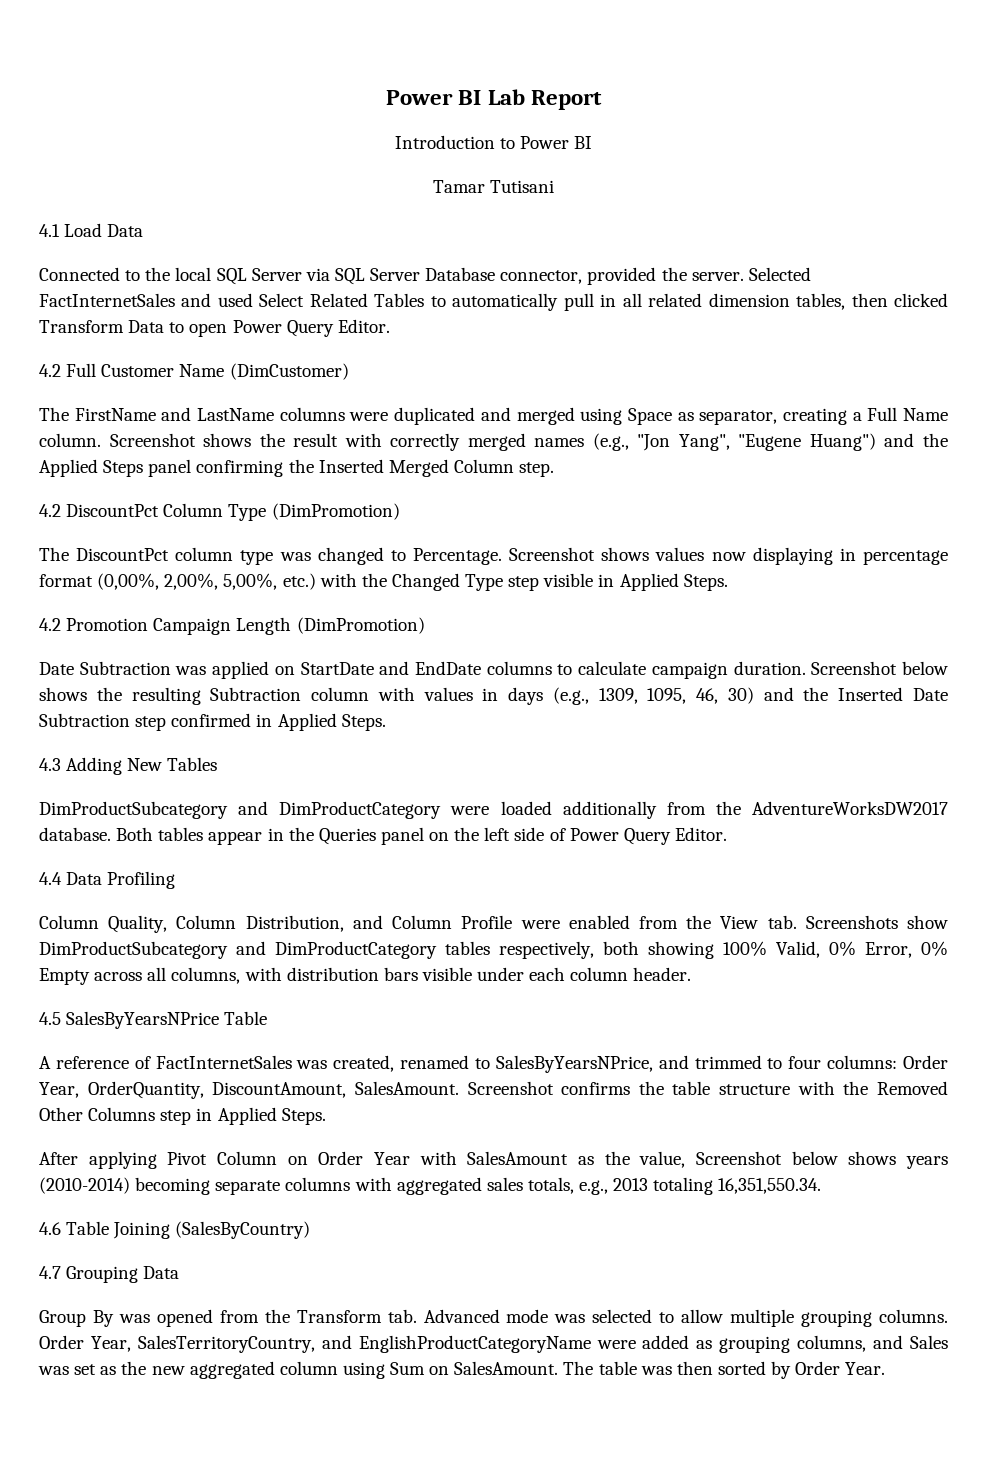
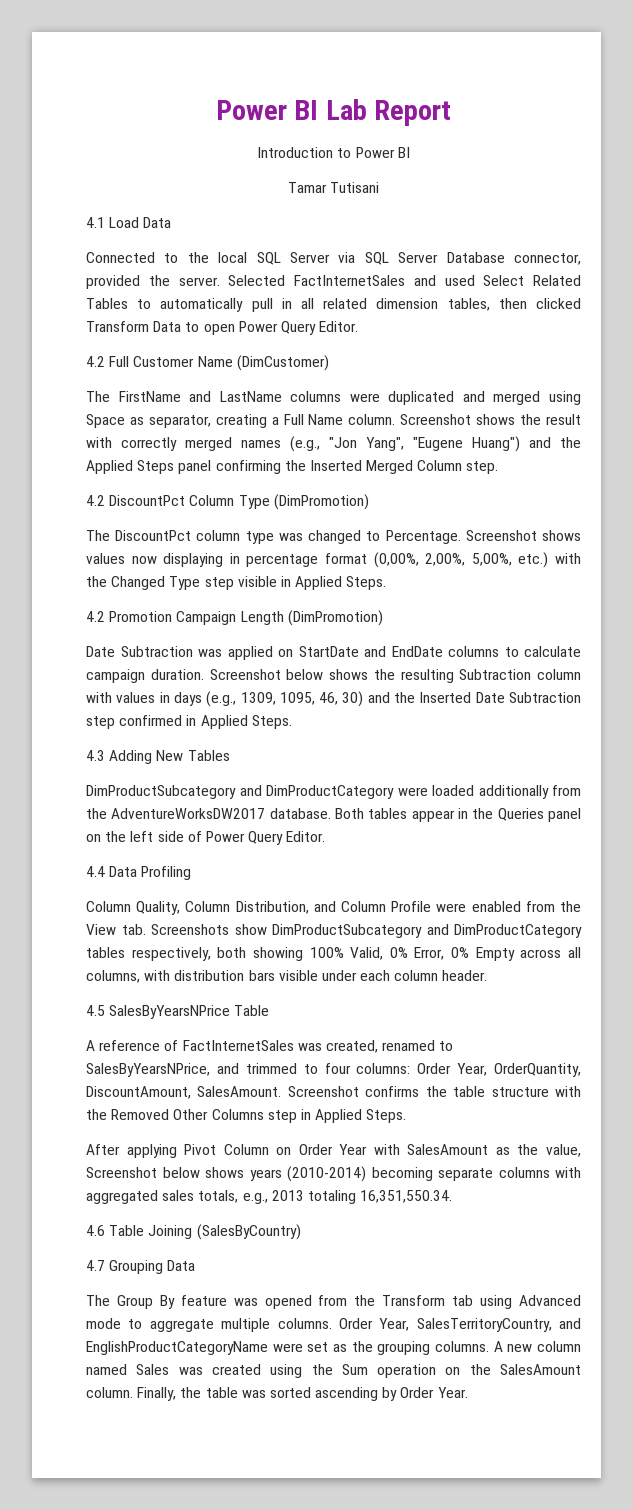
- Group By was opened from the Transform tab. Advanced mode was selected to allow multiple grouping columns.
+ The Group By feature was opened from the Transform tab using Advanced mode to aggregate multiple columns.
- Order Year, SalesTerritoryCountry, and EnglishProductCategoryName were added as grouping columns, and Sales was set as the new aggregated column using Sum on SalesAmount. The table was then sorted by Order Year.
+ Order Year, SalesTerritoryCountry, and EnglishProductCategoryName were set as the grouping columns. A new column named Sales was created using the Sum operation on the SalesAmount column. Finally, the table was sorted ascending by Order Year.

